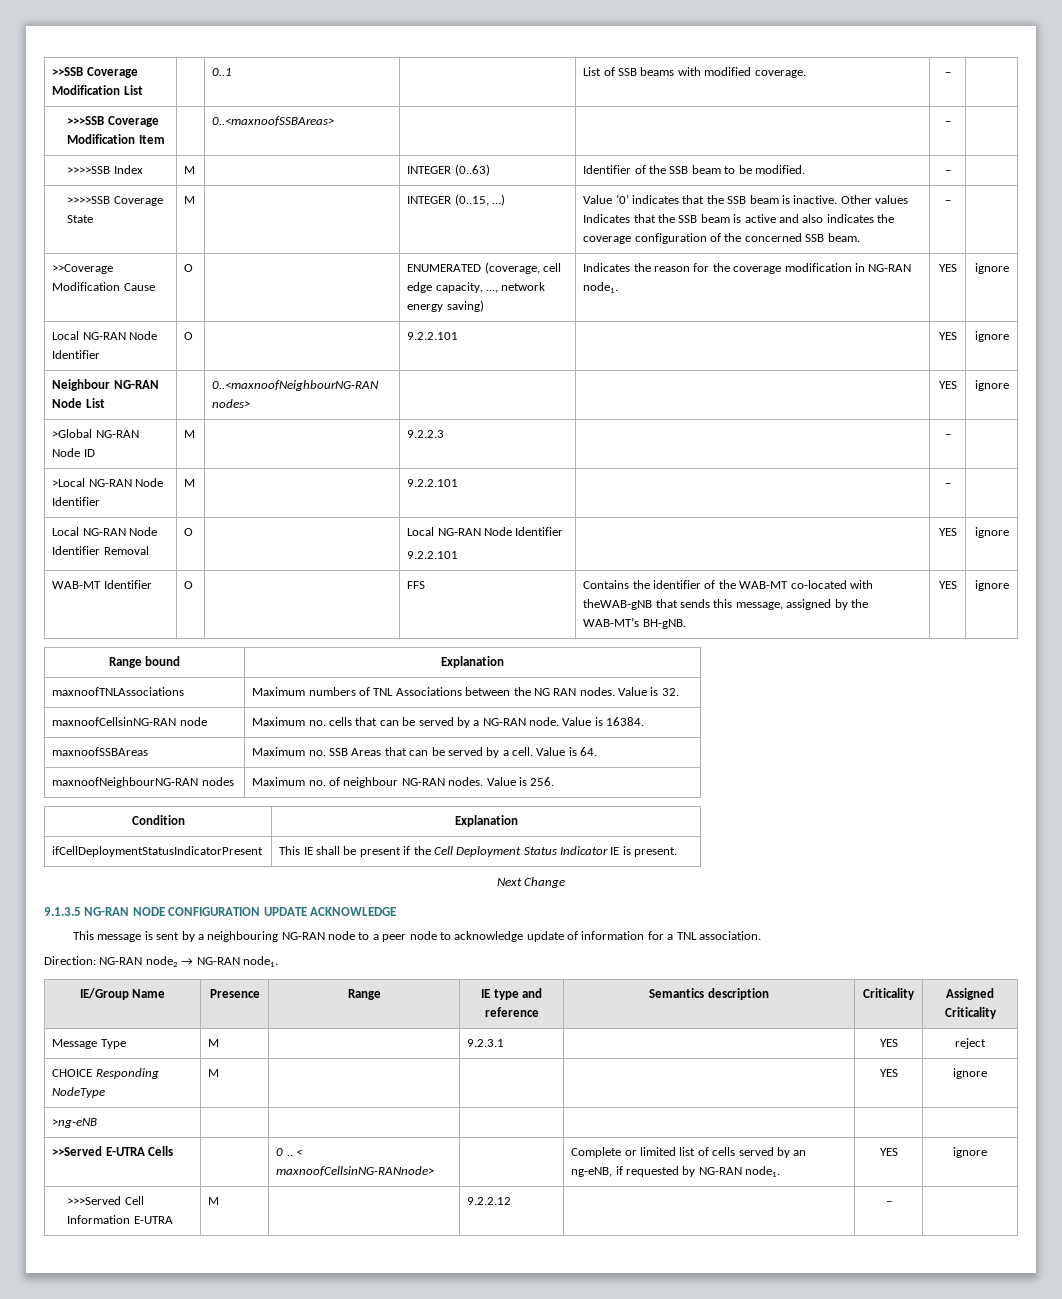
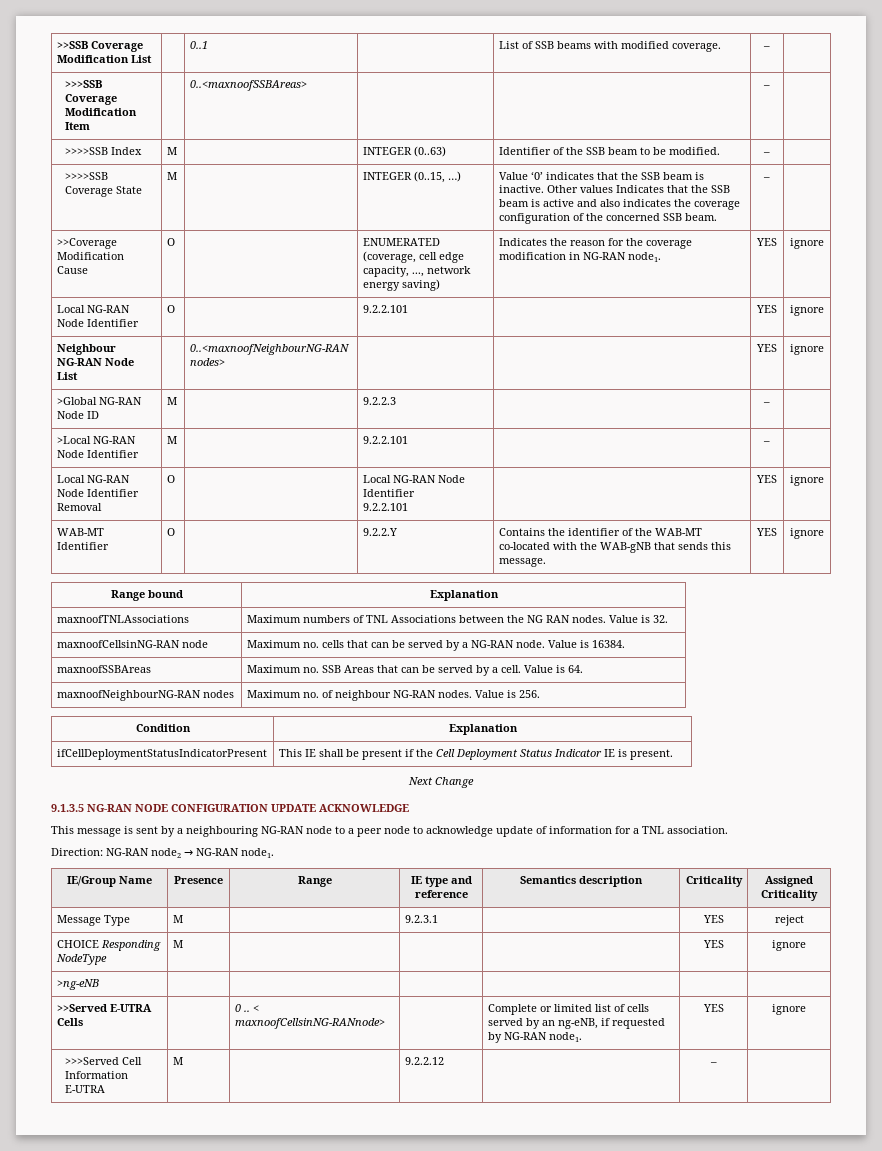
- WAB-MT Identifier | O | | FFS | Contains the identifier of the WAB-MT co-located with theWAB-gNB that sends this message, assigned by the WAB-MT’s BH-gNB. | YES | ignore
+ WAB-MT Identifier | O | | 9.2.2.Y | Contains the identifier of the WAB-MT co-located with the WAB-gNB that sends this message. | YES | ignore

